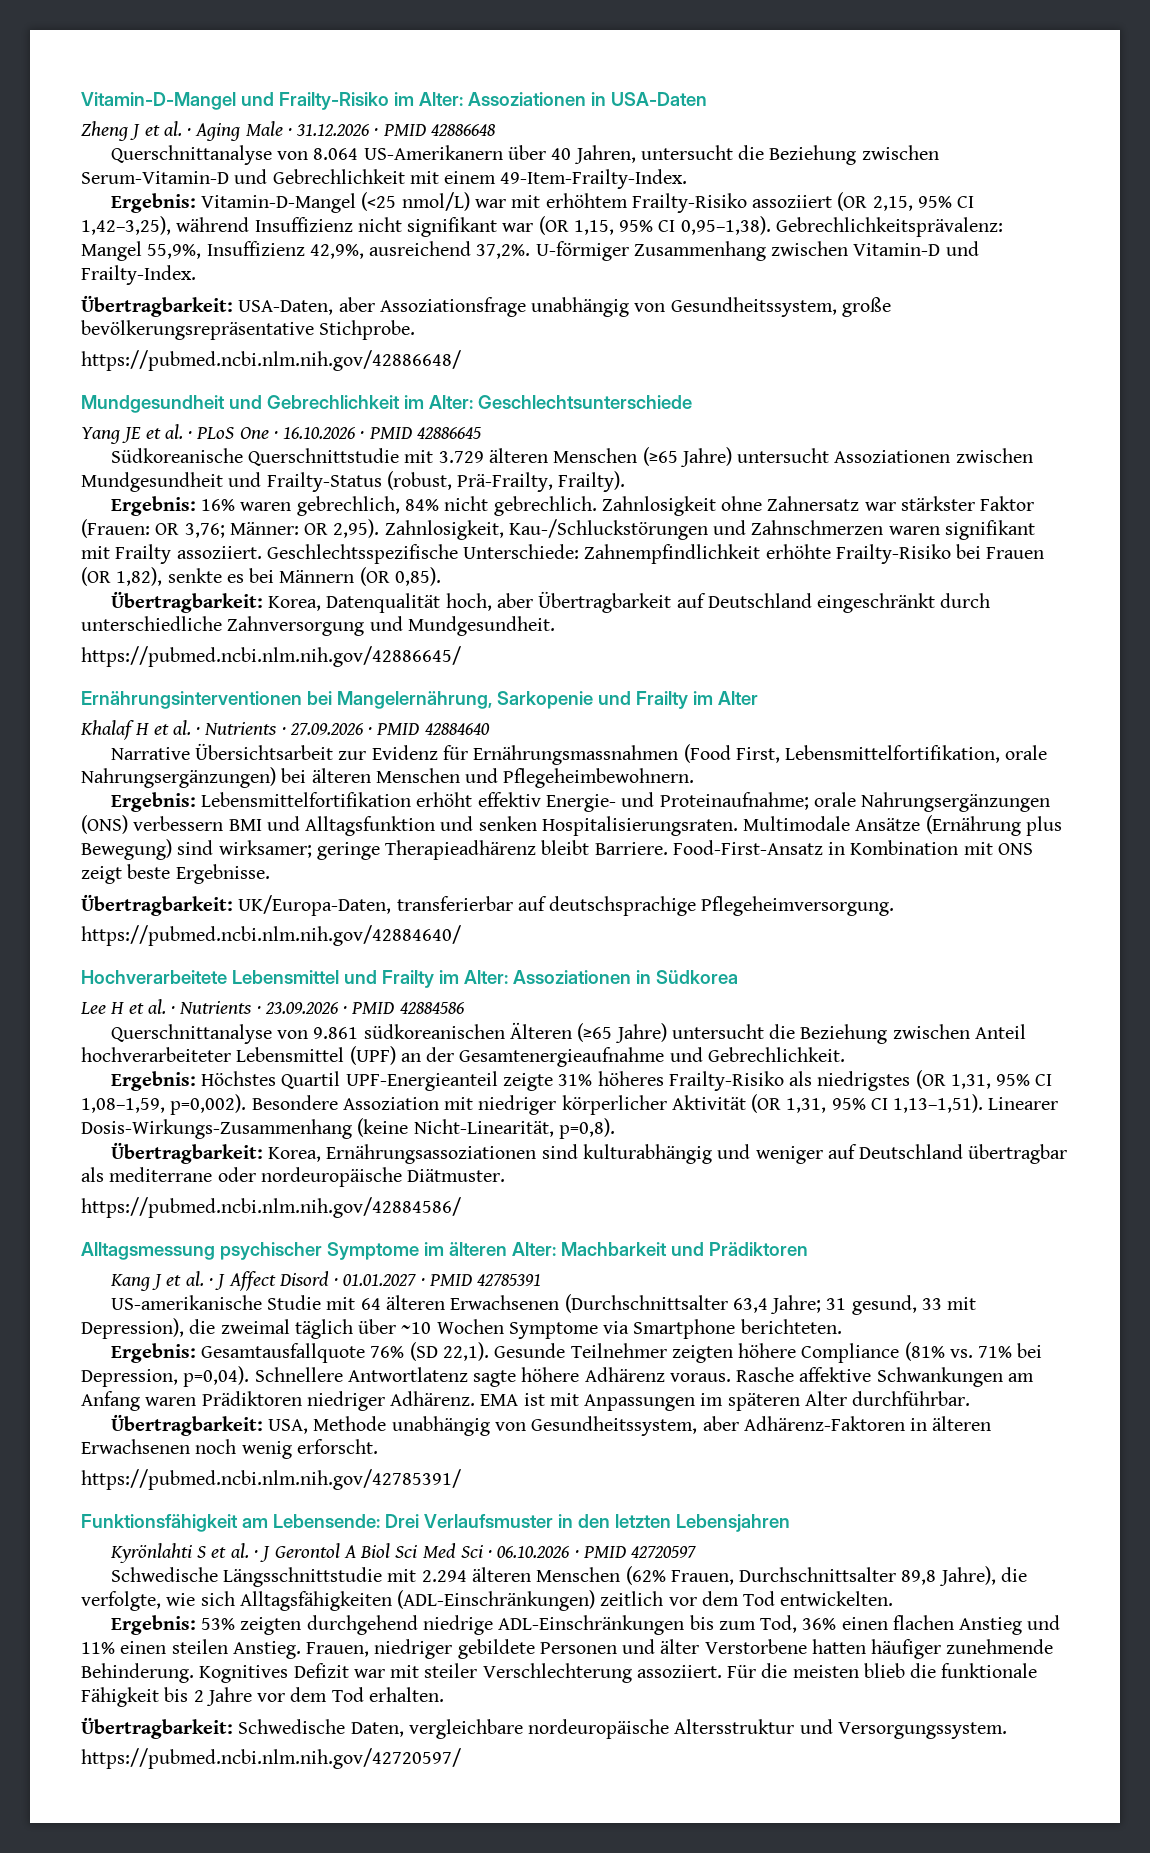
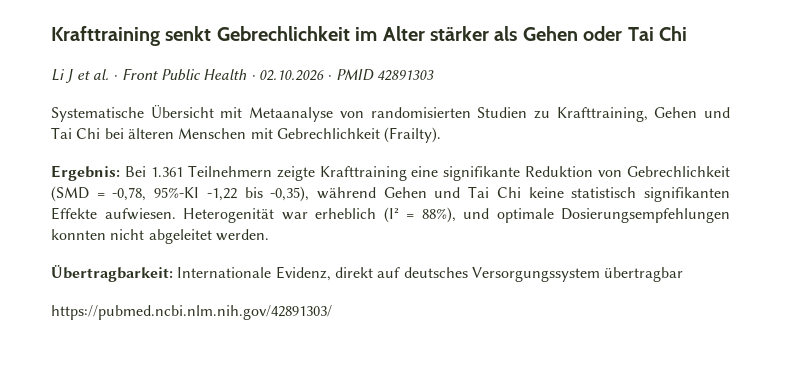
- Vitamin-D-Mangel und Frailty-Risiko im Alter: Assoziationen in USA-Daten
- Zheng J et al. · Aging Male · 31.12.2026 · PMID 42886648
- Querschnittanalyse von 8.064 US-Amerikanern über 40 Jahren, untersucht die Beziehung zwischen Serum-Vitamin-D und Gebrechlichkeit mit einem 49-Item-Frailty-Index.
- Ergebnis: Vitamin-D-Mangel (<25 nmol/L) war mit erhöhtem Frailty-Risiko assoziiert (OR 2,15, 95% CI 1,42–3,25), während Insuffizienz nicht signifikant war (OR 1,15, 95% CI 0,95–1,38). Gebrechlichkeitsprävalenz: Mangel 55,9%, Insuffizienz 42,9%, ausreichend 37,2%. U-förmiger Zusammenhang zwischen Vitamin-D und Frailty-Index.
- Übertragbarkeit: USA-Daten, aber Assoziationsfrage unabhängig von Gesundheitssystem, große bevölkerungsrepräsentative Stichprobe.
- https://pubmed.ncbi.nlm.nih.gov/42886648/
- Mundgesundheit und Gebrechlichkeit im Alter: Geschlechtsunterschiede
- Yang JE et al. · PLoS One · 16.10.2026 · PMID 42886645
- Südkoreanische Querschnittstudie mit 3.729 älteren Menschen (≥65 Jahre) untersucht Assoziationen zwischen Mundgesundheit und Frailty-Status (robust, Prä-Frailty, Frailty).
- Ergebnis: 16% waren gebrechlich, 84% nicht gebrechlich. Zahnlosigkeit ohne Zahnersatz war stärkster Faktor (Frauen: OR 3,76; Männer: OR 2,95). Zahnlosigkeit, Kau-/Schluckstörungen und Zahnschmerzen waren signifikant mit Frailty assoziiert. Geschlechtsspezifische Unterschiede: Zahnempfindlichkeit erhöhte Frailty-Risiko bei Frauen (OR 1,82), senkte es bei Männern (OR 0,85).
- Übertragbarkeit: Korea, Datenqualität hoch, aber Übertragbarkeit auf Deutschland eingeschränkt durch unterschiedliche Zahnversorgung und Mundgesundheit.
- https://pubmed.ncbi.nlm.nih.gov/42886645/
- Ernährungsinterventionen bei Mangelernährung, Sarkopenie und Frailty im Alter
- Khalaf H et al. · Nutrients · 27.09.2026 · PMID 42884640
- Narrative Übersichtsarbeit zur Evidenz für Ernährungsmassnahmen (Food First, Lebensmittelfortifikation, orale Nahrungsergänzungen) bei älteren Menschen und Pflegeheimbewohnern.
- Ergebnis: Lebensmittelfortifikation erhöht effektiv Energie- und Proteinaufnahme; orale Nahrungsergänzungen (ONS) verbessern BMI und Alltagsfunktion und senken Hospitalisierungsraten. Multimodale Ansätze (Ernährung plus Bewegung) sind wirksamer; geringe Therapieadhärenz bleibt Barriere. Food-First-Ansatz in Kombination mit ONS zeigt beste Ergebnisse.
- Übertragbarkeit: UK/Europa-Daten, transferierbar auf deutschsprachige Pflegeheimversorgung.
- https://pubmed.ncbi.nlm.nih.gov/42884640/
- Hochverarbeitete Lebensmittel und Frailty im Alter: Assoziationen in Südkorea
- Lee H et al. · Nutrients · 23.09.2026 · PMID 42884586
- Querschnittanalyse von 9.861 südkoreanischen Älteren (≥65 Jahre) untersucht die Beziehung zwischen Anteil hochverarbeiteter Lebensmittel (UPF) an der Gesamtenergieaufnahme und Gebrechlichkeit.
- Ergebnis: Höchstes Quartil UPF-Energieanteil zeigte 31% höheres Frailty-Risiko als niedrigstes (OR 1,31, 95% CI 1,08–1,59, p=0,002). Besondere Assoziation mit niedriger körperlicher Aktivität (OR 1,31, 95% CI 1,13–1,51). Linearer Dosis-Wirkungs-Zusammenhang (keine Nicht-Linearität, p=0,8).
- Übertragbarkeit: Korea, Ernährungsassoziationen sind kulturabhängig und weniger auf Deutschland übertragbar als mediterrane oder nordeuropäische Diätmuster.
- https://pubmed.ncbi.nlm.nih.gov/42884586/
- Alltagsmessung psychischer Symptome im älteren Alter: Machbarkeit und Prädiktoren
- Kang J et al. · J Affect Disord · 01.01.2027 · PMID 42785391
- US-amerikanische Studie mit 64 älteren Erwachsenen (Durchschnittsalter 63,4 Jahre; 31 gesund, 33 mit Depression), die zweimal täglich über ~10 Wochen Symptome via Smartphone berichteten.
- Ergebnis: Gesamtausfallquote 76% (SD 22,1). Gesunde Teilnehmer zeigten höhere Compliance (81% vs. 71% bei Depression, p=0,04). Schnellere Antwortlatenz sagte höhere Adhärenz voraus. Rasche affektive Schwankungen am Anfang waren Prädiktoren niedriger Adhärenz. EMA ist mit Anpassungen im späteren Alter durchführbar.
- Übertragbarkeit: USA, Methode unabhängig von Gesundheitssystem, aber Adhärenz-Faktoren in älteren Erwachsenen noch wenig erforscht.
- https://pubmed.ncbi.nlm.nih.gov/42785391/
- Funktionsfähigkeit am Lebensende: Drei Verlaufsmuster in den letzten Lebensjahren
- Kyrönlahti S et al. · J Gerontol A Biol Sci Med Sci · 06.10.2026 · PMID 42720597
- Schwedische Längsschnittstudie mit 2.294 älteren Menschen (62% Frauen, Durchschnittsalter 89,8 Jahre), die verfolgte, wie sich Alltagsfähigkeiten (ADL-Einschränkungen) zeitlich vor dem Tod entwickelten.
- Ergebnis: 53% zeigten durchgehend niedrige ADL-Einschränkungen bis zum Tod, 36% einen flachen Anstieg und 11% einen steilen Anstieg. Frauen, niedriger gebildete Personen und älter Verstorbene hatten häufiger zunehmende Behinderung. Kognitives Defizit war mit steiler Verschlechterung assoziiert. Für die meisten blieb die funktionale Fähigkeit bis 2 Jahre vor dem Tod erhalten.
- Übertragbarkeit: Schwedische Daten, vergleichbare nordeuropäische Altersstruktur und Versorgungssystem.
- https://pubmed.ncbi.nlm.nih.gov/42720597/
+ Krafttraining senkt Gebrechlichkeit im Alter stärker als Gehen oder Tai Chi
+ Li J et al. · Front Public Health · 02.10.2026 · PMID 42891303
+ Systematische Übersicht mit Metaanalyse von randomisierten Studien zu Krafttraining, Gehen und Tai Chi bei älteren Menschen mit Gebrechlichkeit (Frailty).
+ Ergebnis: Bei 1.361 Teilnehmern zeigte Krafttraining eine signifikante Reduktion von Gebrechlichkeit (SMD = -0,78, 95%-KI -1,22 bis -0,35), während Gehen und Tai Chi keine statistisch signifikanten Effekte aufwiesen. Heterogenität war erheblich (I² = 88%), und optimale Dosierungsempfehlungen konnten nicht abgeleitet werden.
+ Übertragbarkeit: Internationale Evidenz, direkt auf deutsches Versorgungssystem übertragbar
+ https://pubmed.ncbi.nlm.nih.gov/42891303/

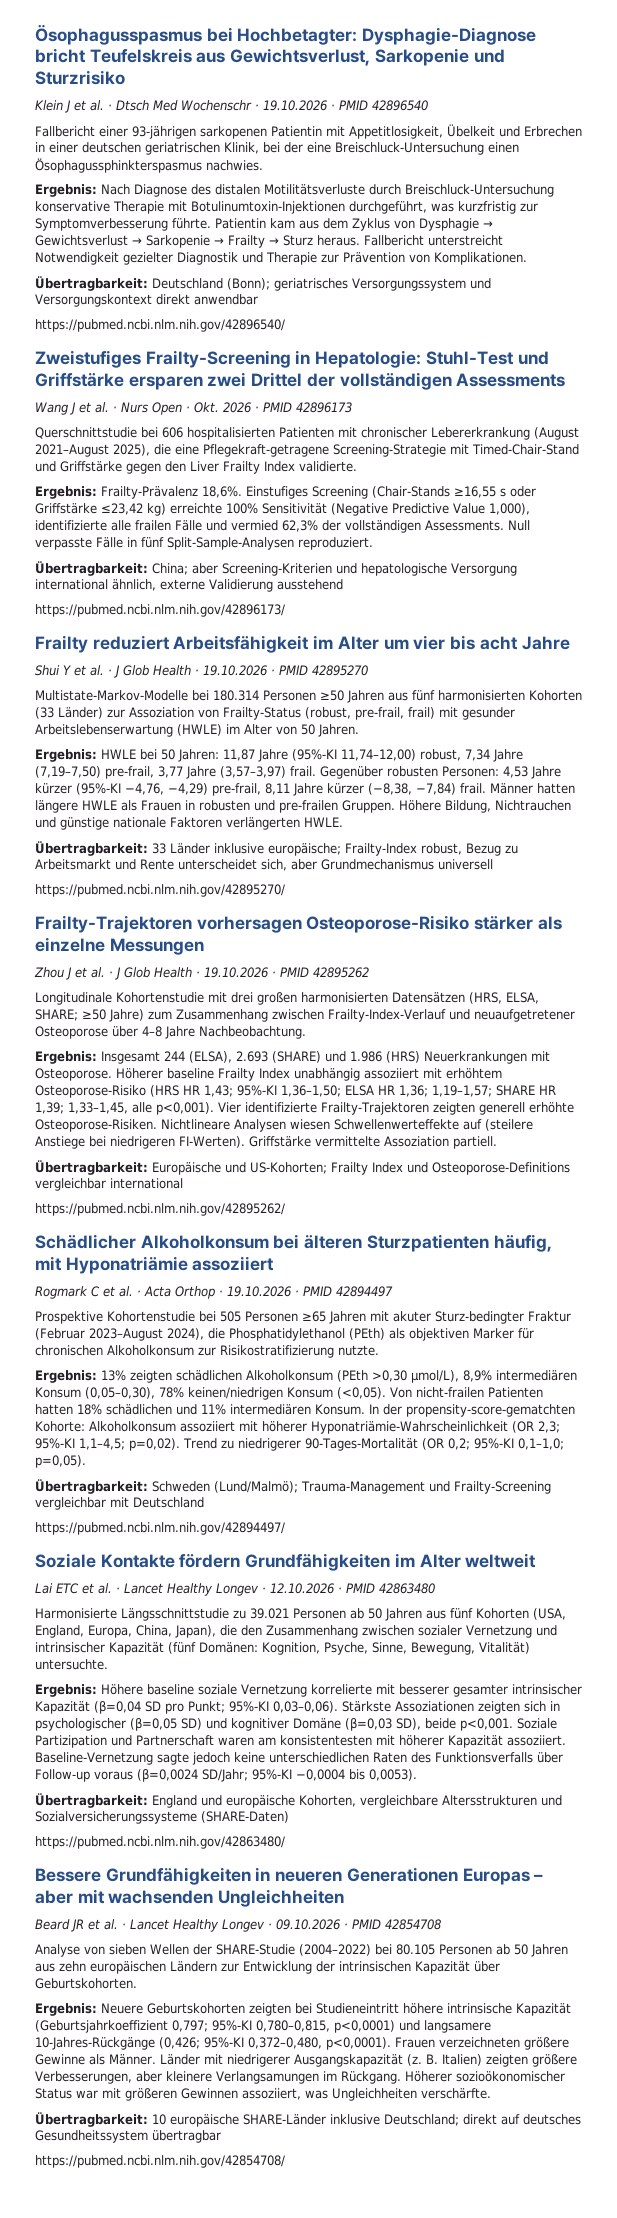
- Krafttraining senkt Gebrechlichkeit im Alter stärker als Gehen oder Tai Chi
- Li J et al. · Front Public Health · 02.10.2026 · PMID 42891303
- Systematische Übersicht mit Metaanalyse von randomisierten Studien zu Krafttraining, Gehen und Tai Chi bei älteren Menschen mit Gebrechlichkeit (Frailty).
- Ergebnis: Bei 1.361 Teilnehmern zeigte Krafttraining eine signifikante Reduktion von Gebrechlichkeit (SMD = -0,78, 95%-KI -1,22 bis -0,35), während Gehen und Tai Chi keine statistisch signifikanten Effekte aufwiesen. Heterogenität war erheblich (I² = 88%), und optimale Dosierungsempfehlungen konnten nicht abgeleitet werden.
- Übertragbarkeit: Internationale Evidenz, direkt auf deutsches Versorgungssystem übertragbar
+ Ösophagusspasmus bei Hochbetagter: Dysphagie-Diagnose bricht Teufelskreis aus Gewichtsverlust, Sarkopenie und Sturzrisiko
+ Klein J et al. · Dtsch Med Wochenschr · 19.10.2026 · PMID 42896540
+ Fallbericht einer 93-jährigen sarkopenen Patientin mit Appetitlosigkeit, Übelkeit und Erbrechen in einer deutschen geriatrischen Klinik, bei der eine Breischluck-Untersuchung einen Ösophagussphinkterspasmus nachwies.
+ Ergebnis: Nach Diagnose des distalen Motilitätsverluste durch Breischluck-Untersuchung konservative Therapie mit Botulinumtoxin-Injektionen durchgeführt, was kurzfristig zur Symptomverbesserung führte. Patientin kam aus dem Zyklus von Dysphagie → Gewichtsverlust → Sarkopenie → Frailty → Sturz heraus. Fallbericht unterstreicht Notwendigkeit gezielter Diagnostik und Therapie zur Prävention von Komplikationen.
+ Übertragbarkeit: Deutschland (Bonn); geriatrisches Versorgungssystem und Versorgungskontext direkt anwendbar
+ https://pubmed.ncbi.nlm.nih.gov/42896540/
+ Zweistufiges Frailty-Screening in Hepatologie: Stuhl-Test und Griffstärke ersparen zwei Drittel der vollständigen Assessments
+ Wang J et al. · Nurs Open · Okt. 2026 · PMID 42896173
+ Querschnittstudie bei 606 hospitalisierten Patienten mit chronischer Lebererkrankung (August 2021–August 2025), die eine Pflegekraft-getragene Screening-Strategie mit Timed-Chair-Stand und Griffstärke gegen den Liver Frailty Index validierte.
+ Ergebnis: Frailty-Prävalenz 18,6%. Einstufiges Screening (Chair-Stands ≥16,55 s oder Griffstärke ≤23,42 kg) erreichte 100% Sensitivität (Negative Predictive Value 1,000), identifizierte alle frailen Fälle und vermied 62,3% der vollständigen Assessments. Null verpasste Fälle in fünf Split-Sample-Analysen reproduziert.
+ Übertragbarkeit: China; aber Screening-Kriterien und hepatologische Versorgung international ähnlich, externe Validierung ausstehend
+ https://pubmed.ncbi.nlm.nih.gov/42896173/
+ Frailty reduziert Arbeitsfähigkeit im Alter um vier bis acht Jahre
+ Shui Y et al. · J Glob Health · 19.10.2026 · PMID 42895270
+ Multistate-Markov-Modelle bei 180.314 Personen ≥50 Jahren aus fünf harmonisierten Kohorten (33 Länder) zur Assoziation von Frailty-Status (robust, pre-frail, frail) mit gesunder Arbeitslebenserwartung (HWLE) im Alter von 50 Jahren.
+ Ergebnis: HWLE bei 50 Jahren: 11,87 Jahre (95%-KI 11,74–12,00) robust, 7,34 Jahre (7,19–7,50) pre-frail, 3,77 Jahre (3,57–3,97) frail. Gegenüber robusten Personen: 4,53 Jahre kürzer (95%-KI −4,76, −4,29) pre-frail, 8,11 Jahre kürzer (−8,38, −7,84) frail. Männer hatten längere HWLE als Frauen in robusten und pre-frailen Gruppen. Höhere Bildung, Nichtrauchen und günstige nationale Faktoren verlängerten HWLE.
+ Übertragbarkeit: 33 Länder inklusive europäische; Frailty-Index robust, Bezug zu Arbeitsmarkt und Rente unterscheidet sich, aber Grundmechanismus universell
+ https://pubmed.ncbi.nlm.nih.gov/42895270/
+ Frailty-Trajektoren vorhersagen Osteoporose-Risiko stärker als einzelne Messungen
+ Zhou J et al. · J Glob Health · 19.10.2026 · PMID 42895262
+ Longitudinale Kohortenstudie mit drei großen harmonisierten Datensätzen (HRS, ELSA, SHARE; ≥50 Jahre) zum Zusammenhang zwischen Frailty-Index-Verlauf und neuaufgetretener Osteoporose über 4–8 Jahre Nachbeobachtung.
+ Ergebnis: Insgesamt 244 (ELSA), 2.693 (SHARE) und 1.986 (HRS) Neuerkrankungen mit Osteoporose. Höherer baseline Frailty Index unabhängig assoziiert mit erhöhtem Osteoporose-Risiko (HRS HR 1,43; 95%-KI 1,36–1,50; ELSA HR 1,36; 1,19–1,57; SHARE HR 1,39; 1,33–1,45, alle p<0,001). Vier identifizierte Frailty-Trajektoren zeigten generell erhöhte Osteoporose-Risiken. Nichtlineare Analysen wiesen Schwellenwerteffekte auf (steilere Anstiege bei niedrigeren FI-Werten). Griffstärke vermittelte Assoziation partiell.
+ Übertragbarkeit: Europäische und US-Kohorten; Frailty Index und Osteoporose-Definitions vergleichbar international
+ https://pubmed.ncbi.nlm.nih.gov/42895262/
+ Schädlicher Alkoholkonsum bei älteren Sturzpatienten häufig, mit Hyponatriämie assoziiert
+ Rogmark C et al. · Acta Orthop · 19.10.2026 · PMID 42894497
+ Prospektive Kohortenstudie bei 505 Personen ≥65 Jahren mit akuter Sturz-bedingter Fraktur (Februar 2023–August 2024), die Phosphatidylethanol (PEth) als objektiven Marker für chronischen Alkoholkonsum zur Risikostratifizierung nutzte.
+ Ergebnis: 13% zeigten schädlichen Alkoholkonsum (PEth >0,30 µmol/L), 8,9% intermediären Konsum (0,05–0,30), 78% keinen/niedrigen Konsum (<0,05). Von nicht-frailen Patienten hatten 18% schädlichen und 11% intermediären Konsum. In der propensity-score-gematchten Kohorte: Alkoholkonsum assoziiert mit höherer Hyponatriämie-Wahrscheinlichkeit (OR 2,3; 95%-KI 1,1–4,5; p=0,02). Trend zu niedrigerer 90-Tages-Mortalität (OR 0,2; 95%-KI 0,1–1,0; p=0,05).
+ Übertragbarkeit: Schweden (Lund/Malmö); Trauma-Management und Frailty-Screening vergleichbar mit Deutschland
+ https://pubmed.ncbi.nlm.nih.gov/42894497/
+ Soziale Kontakte fördern Grundfähigkeiten im Alter weltweit
+ Lai ETC et al. · Lancet Healthy Longev · 12.10.2026 · PMID 42863480
+ Harmonisierte Längsschnittstudie zu 39.021 Personen ab 50 Jahren aus fünf Kohorten (USA, England, Europa, China, Japan), die den Zusammenhang zwischen sozialer Vernetzung und intrinsischer Kapazität (fünf Domänen: Kognition, Psyche, Sinne, Bewegung, Vitalität) untersuchte.
+ Ergebnis: Höhere baseline soziale Vernetzung korrelierte mit besserer gesamter intrinsischer Kapazität (β=0,04 SD pro Punkt; 95%-KI 0,03–0,06). Stärkste Assoziationen zeigten sich in psychologischer (β=0,05 SD) und kognitiver Domäne (β=0,03 SD), beide p<0,001. Soziale Partizipation und Partnerschaft waren am konsistentesten mit höherer Kapazität assoziiert. Baseline-Vernetzung sagte jedoch keine unterschiedlichen Raten des Funktionsverfalls über Follow-up voraus (β=0,0024 SD/Jahr; 95%-KI −0,0004 bis 0,0053).
+ Übertragbarkeit: England und europäische Kohorten, vergleichbare Altersstrukturen und Sozialversicherungssysteme (SHARE-Daten)
+ https://pubmed.ncbi.nlm.nih.gov/42863480/
+ Bessere Grundfähigkeiten in neueren Generationen Europas – aber mit wachsenden Ungleichheiten
+ Beard JR et al. · Lancet Healthy Longev · 09.10.2026 · PMID 42854708
+ Analyse von sieben Wellen der SHARE-Studie (2004–2022) bei 80.105 Personen ab 50 Jahren aus zehn europäischen Ländern zur Entwicklung der intrinsischen Kapazität über Geburtskohorten.
+ Ergebnis: Neuere Geburtskohorten zeigten bei Studieneintritt höhere intrinsische Kapazität (Geburtsjahrkoeffizient 0,797; 95%-KI 0,780–0,815, p<0,0001) und langsamere 10-Jahres-Rückgänge (0,426; 95%-KI 0,372–0,480, p<0,0001). Frauen verzeichneten größere Gewinne als Männer. Länder mit niedrigerer Ausgangskapazität (z. B. Italien) zeigten größere Verbesserungen, aber kleinere Verlangsamungen im Rückgang. Höherer sozioökonomischer Status war mit größeren Gewinnen assoziiert, was Ungleichheiten verschärfte.
+ Übertragbarkeit: 10 europäische SHARE-Länder inklusive Deutschland; direkt auf deutsches Gesundheitssystem übertragbar
- https://pubmed.ncbi.nlm.nih.gov/42891303/
+ https://pubmed.ncbi.nlm.nih.gov/42854708/

